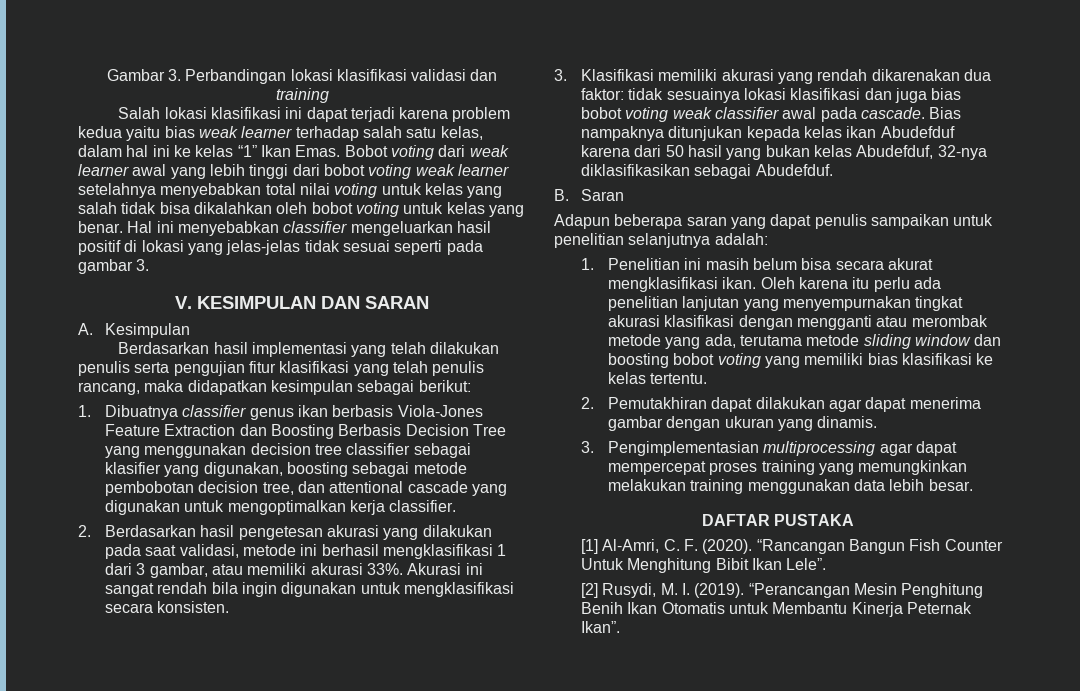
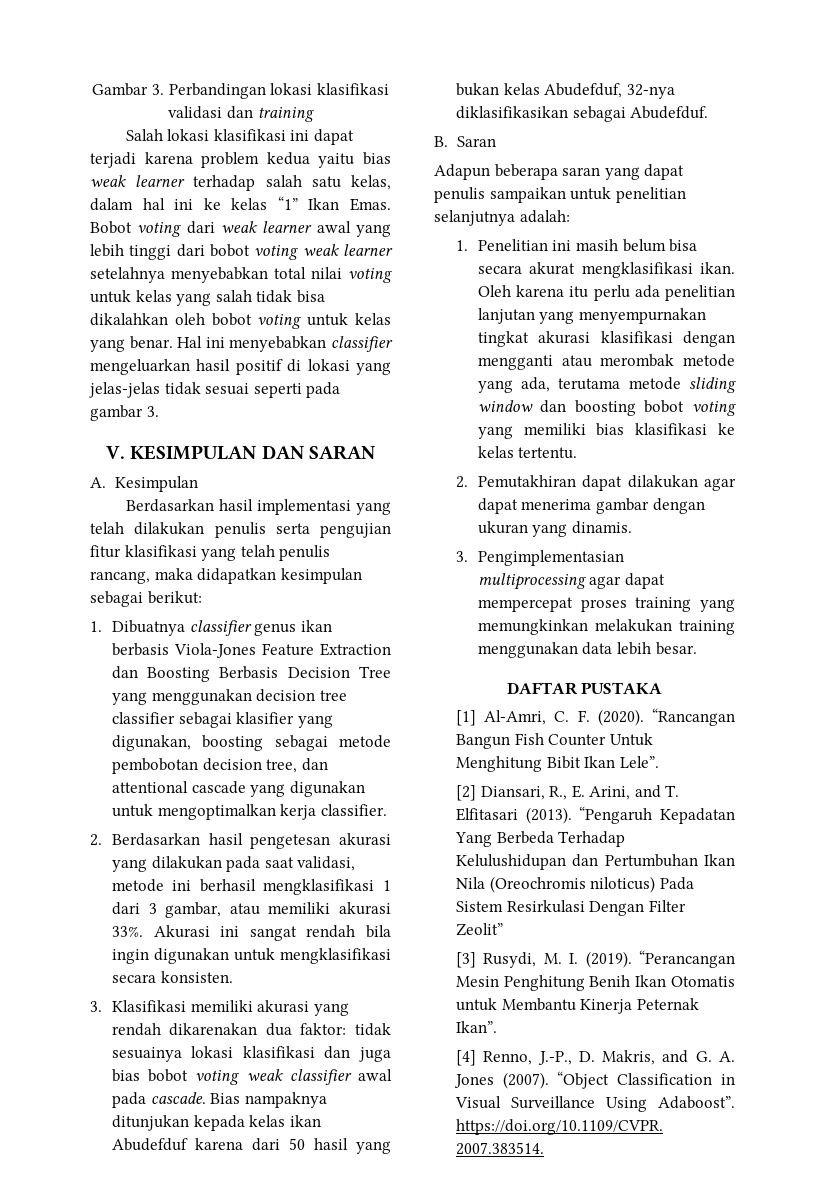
- [2] Rusydi, M. I. (2019).
+ [2] Diansari, R., E. Arini, and T. Elfitasari (2013). “Pengaruh Kepadatan Yang Berbeda Terhadap Kelulushidupan dan Pertumbuhan Ikan Nila (Oreochromis niloticus) Pada Sistem Resirkulasi Dengan Filter Zeolit”
+ [3] Rusydi, M. I. (2019).
+ [4] Renno, J.-P., D. Makris, and G. A. Jones (2007). “Object Classification in Visual Surveillance Using Adaboost”. https://doi.org/10.1109/CVPR. 2007.383514.

